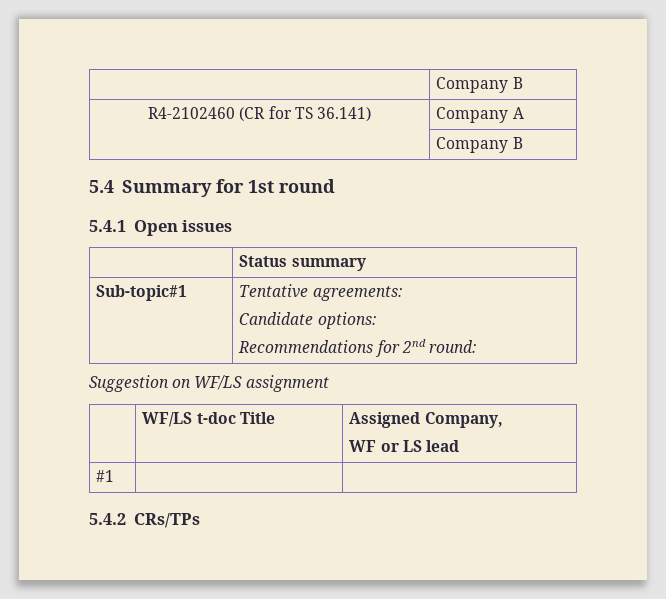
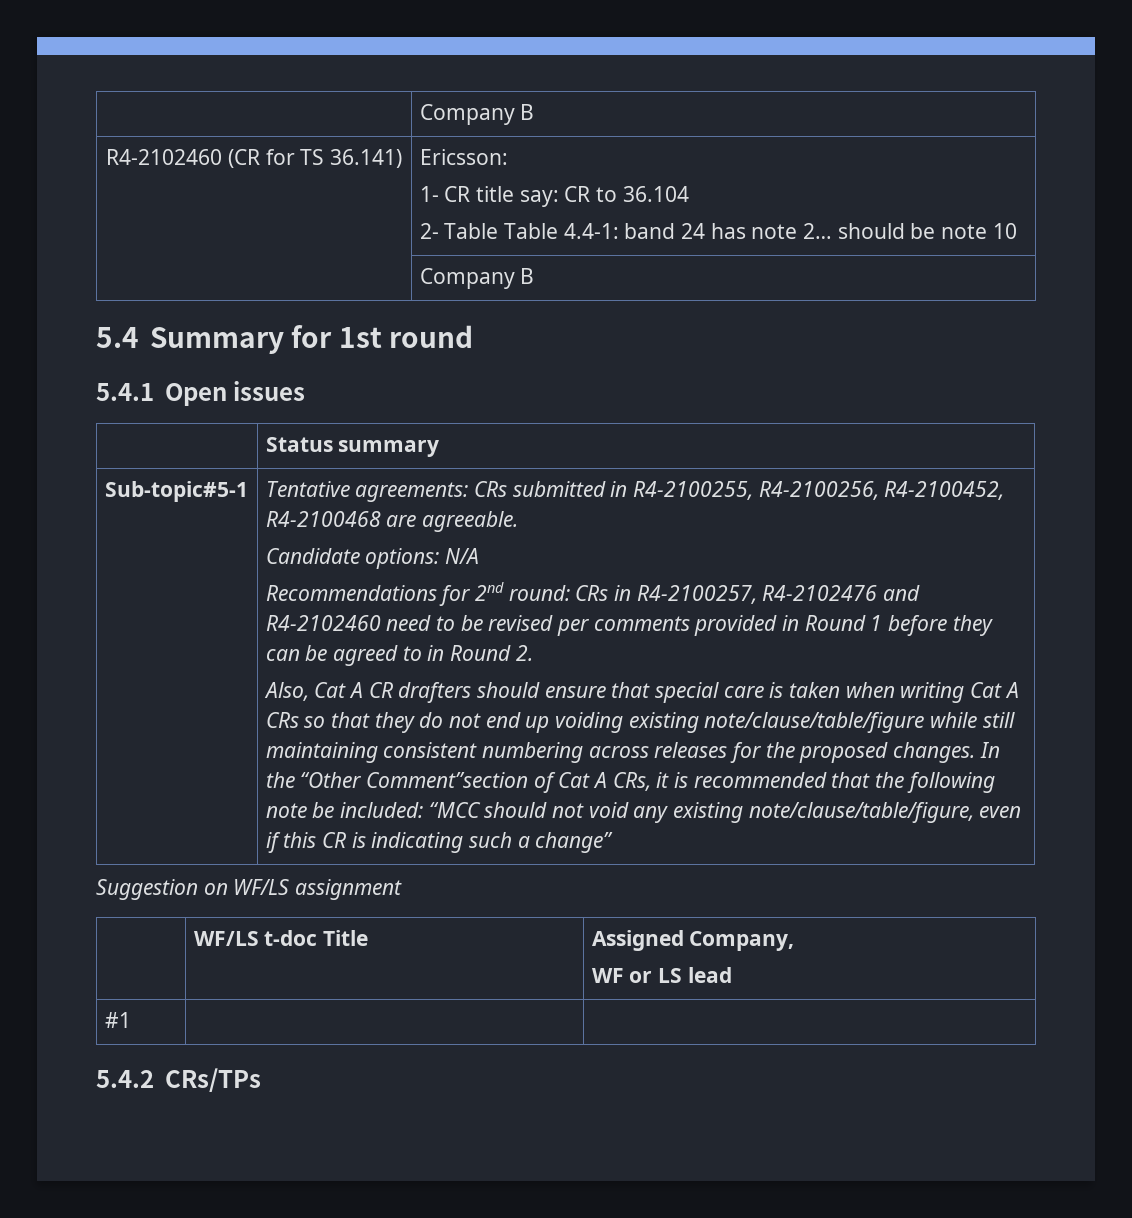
- R4-2102460 (CR for TS 36.141) | Company A
+ R4-2102460 (CR for TS 36.141) | Ericsson:
+ 1- CR title say: CR to 36.104
+ 2- Table Table 4.4-1: band 24 has note 2… should be note 10
- Sub-topic#1
+ Sub-topic#5-1
- Tentative agreements:
+ Tentative agreements: CRs submitted in R4-2100255, R4-2100256, R4-2100452, R4-2100468 are agreeable.
- Candidate options:
+ Candidate options: N/A
- Recommendations for 2nd round:
+ Recommendations for 2nd round: CRs in R4-2100257, R4-2102476 and R4-2102460 need to be revised per comments provided in Round 1 before they can be agreed to in Round 2.
+ Also, Cat A CR drafters should ensure that special care is taken when writing Cat A CRs so that they do not end up voiding existing note/clause/table/figure while still maintaining consistent numbering across releases for the proposed changes. In the “Other Comment”section of Cat A CRs, it is recommended that the following note be included: “MCC should not void any existing note/clause/table/figure, even if this CR is indicating such a change”

